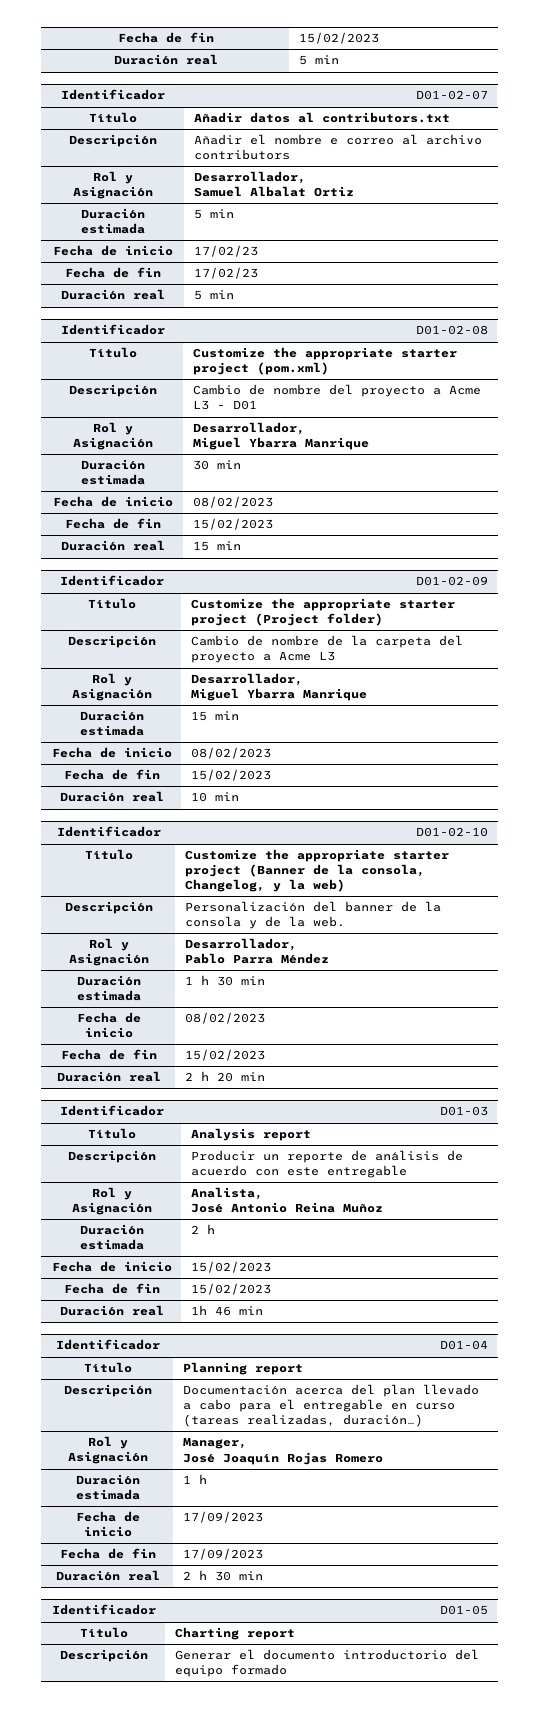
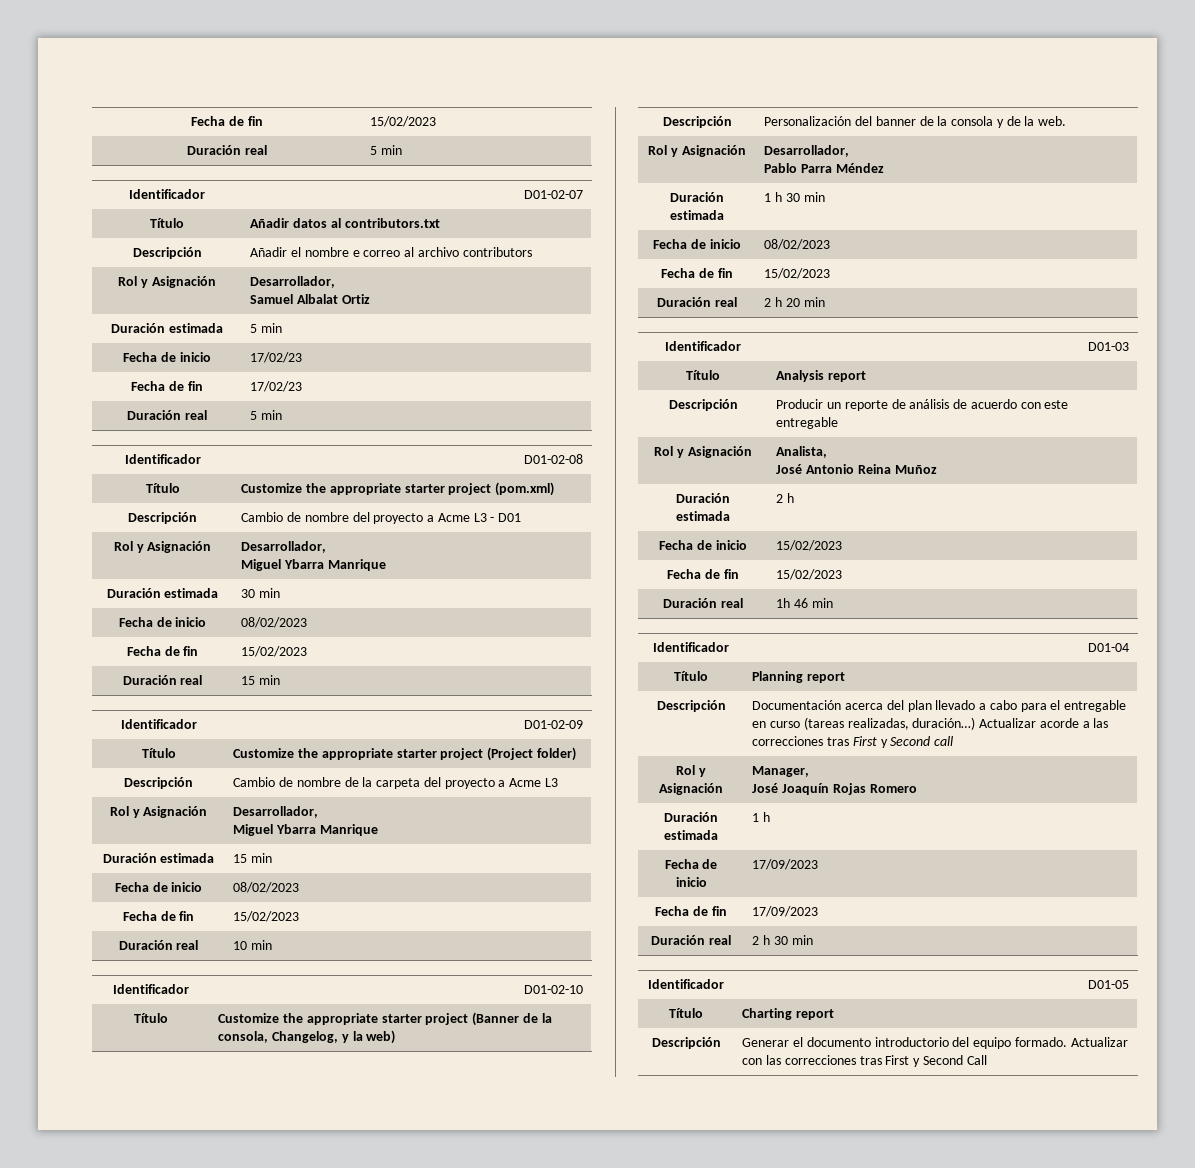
- Descripción | Documentación acerca del plan llevado a cabo para el entregable en curso (tareas realizadas, duración…)
+ Descripción | Documentación acerca del plan llevado a cabo para el entregable en curso (tareas realizadas, duración…) Actualizar acorde a las correcciones tras First y Second call
- Descripción | Generar el documento introductorio del equipo formado
+ Descripción | Generar el documento introductorio del equipo formado. Actualizar con las correcciones tras First y Second Call

